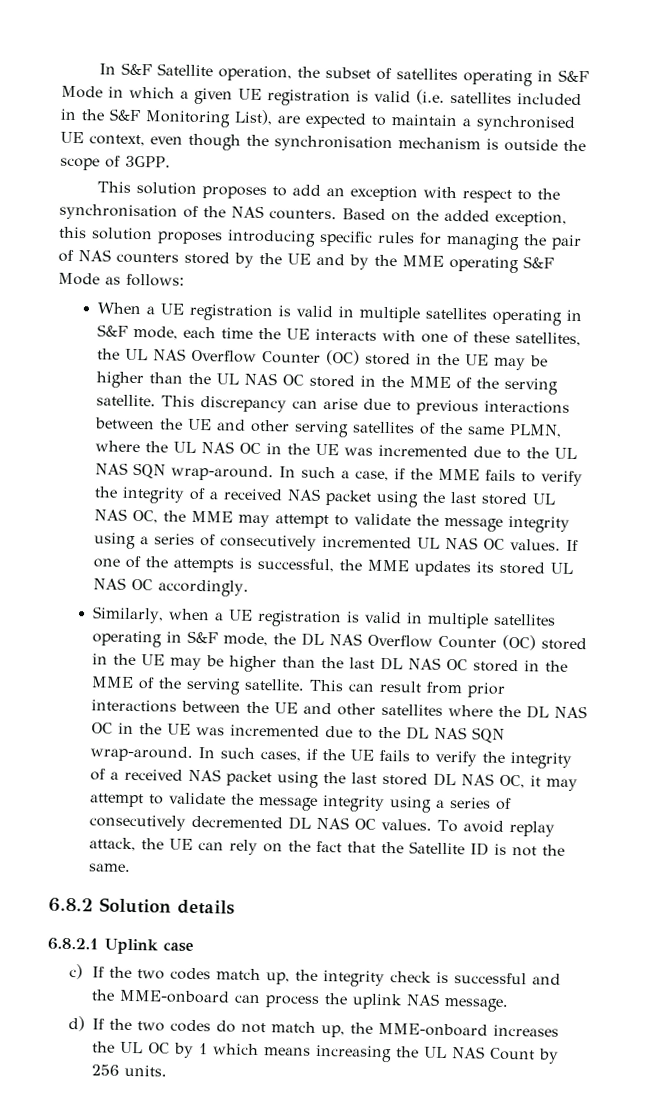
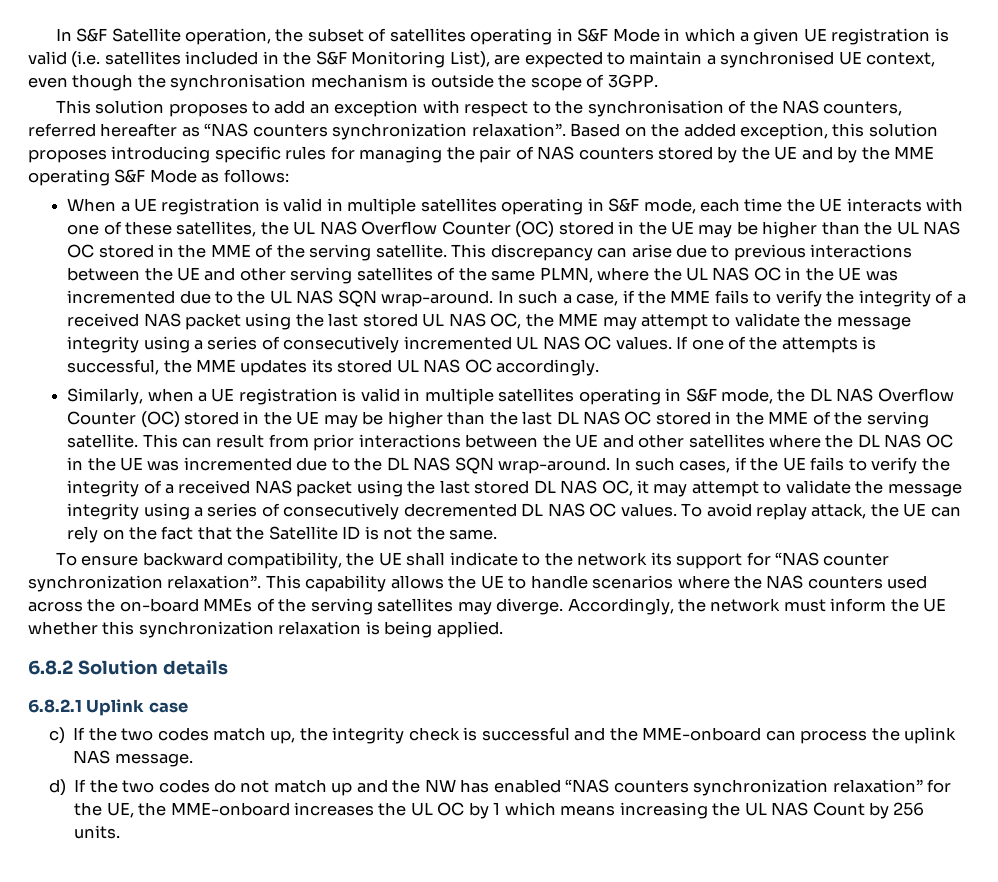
- This solution proposes to add an exception with respect to the synchronisation of the NAS counters.
+ This solution proposes to add an exception with respect to the synchronisation of the NAS counters, referred hereafter as “NAS counters synchronization relaxation”.
+ To ensure backward compatibility, the UE shall indicate to the network its support for “NAS counter synchronization relaxation”. This capability allows the UE to handle scenarios where the NAS counters used across the on-board MMEs of the serving satellites may diverge. Accordingly, the network must inform the UE whether this synchronization relaxation is being applied.
- d) If the two codes do not match up, the MME-onboard increases the UL OC by 1 which means increasing the UL NAS Count by 256 units.
+ d) If the two codes do not match up and the NW has enabled “NAS counters synchronization relaxation” for the UE, the MME-onboard increases the UL OC by 1 which means increasing the UL NAS Count by 256 units.

